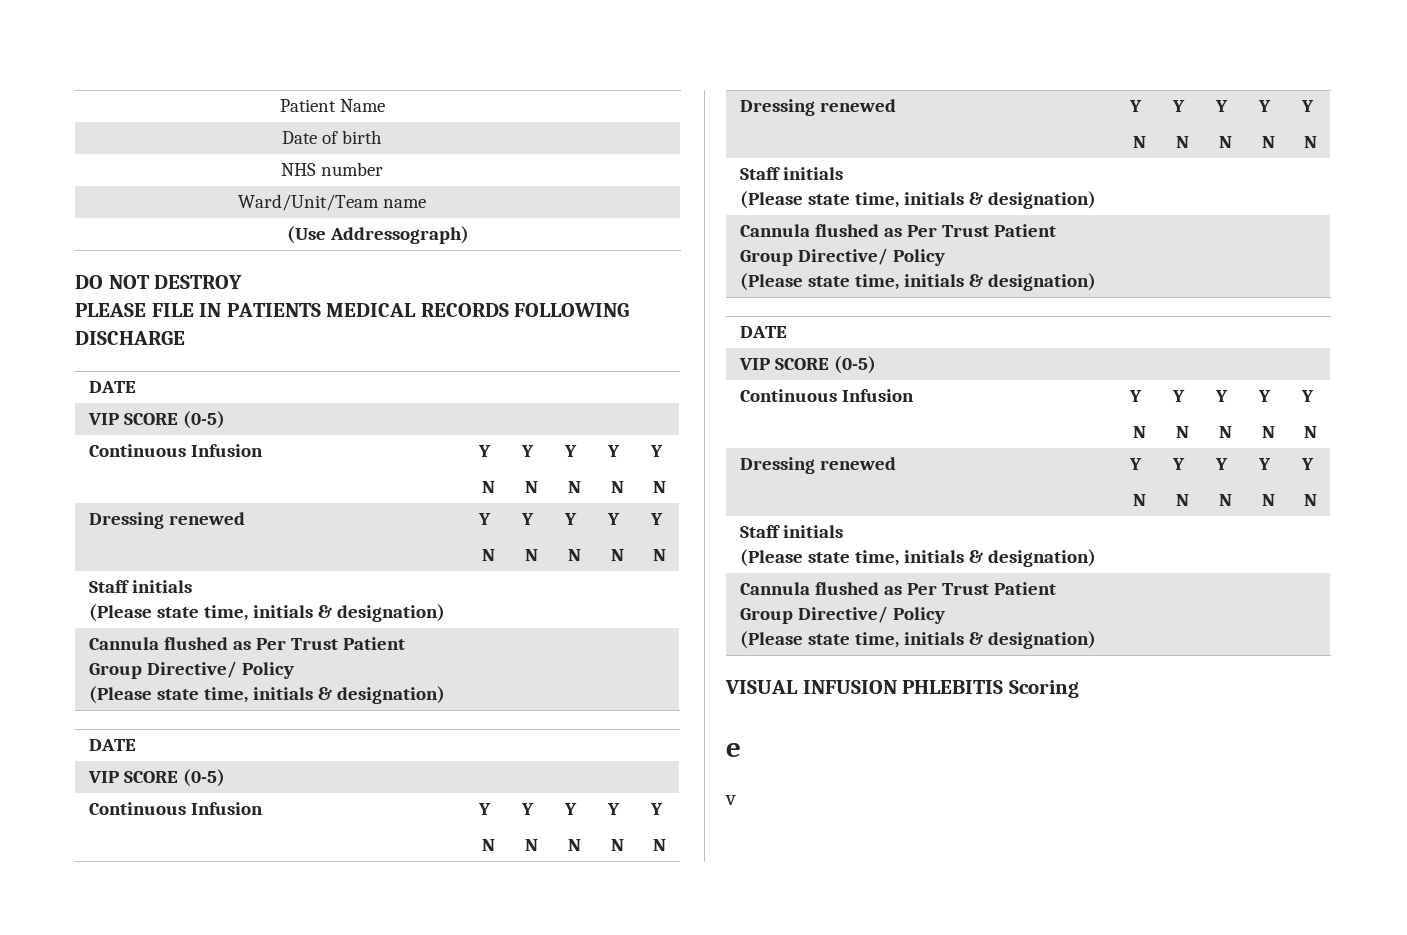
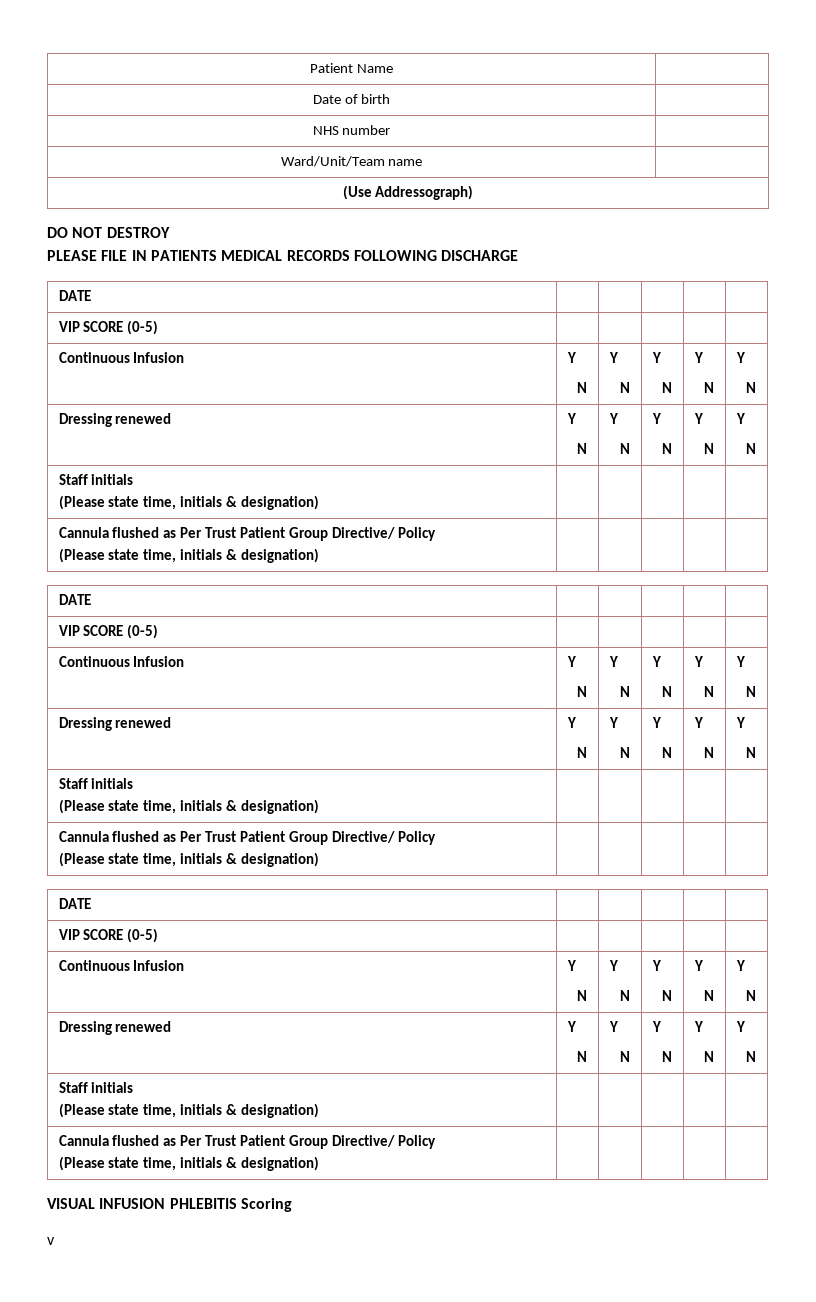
- e

